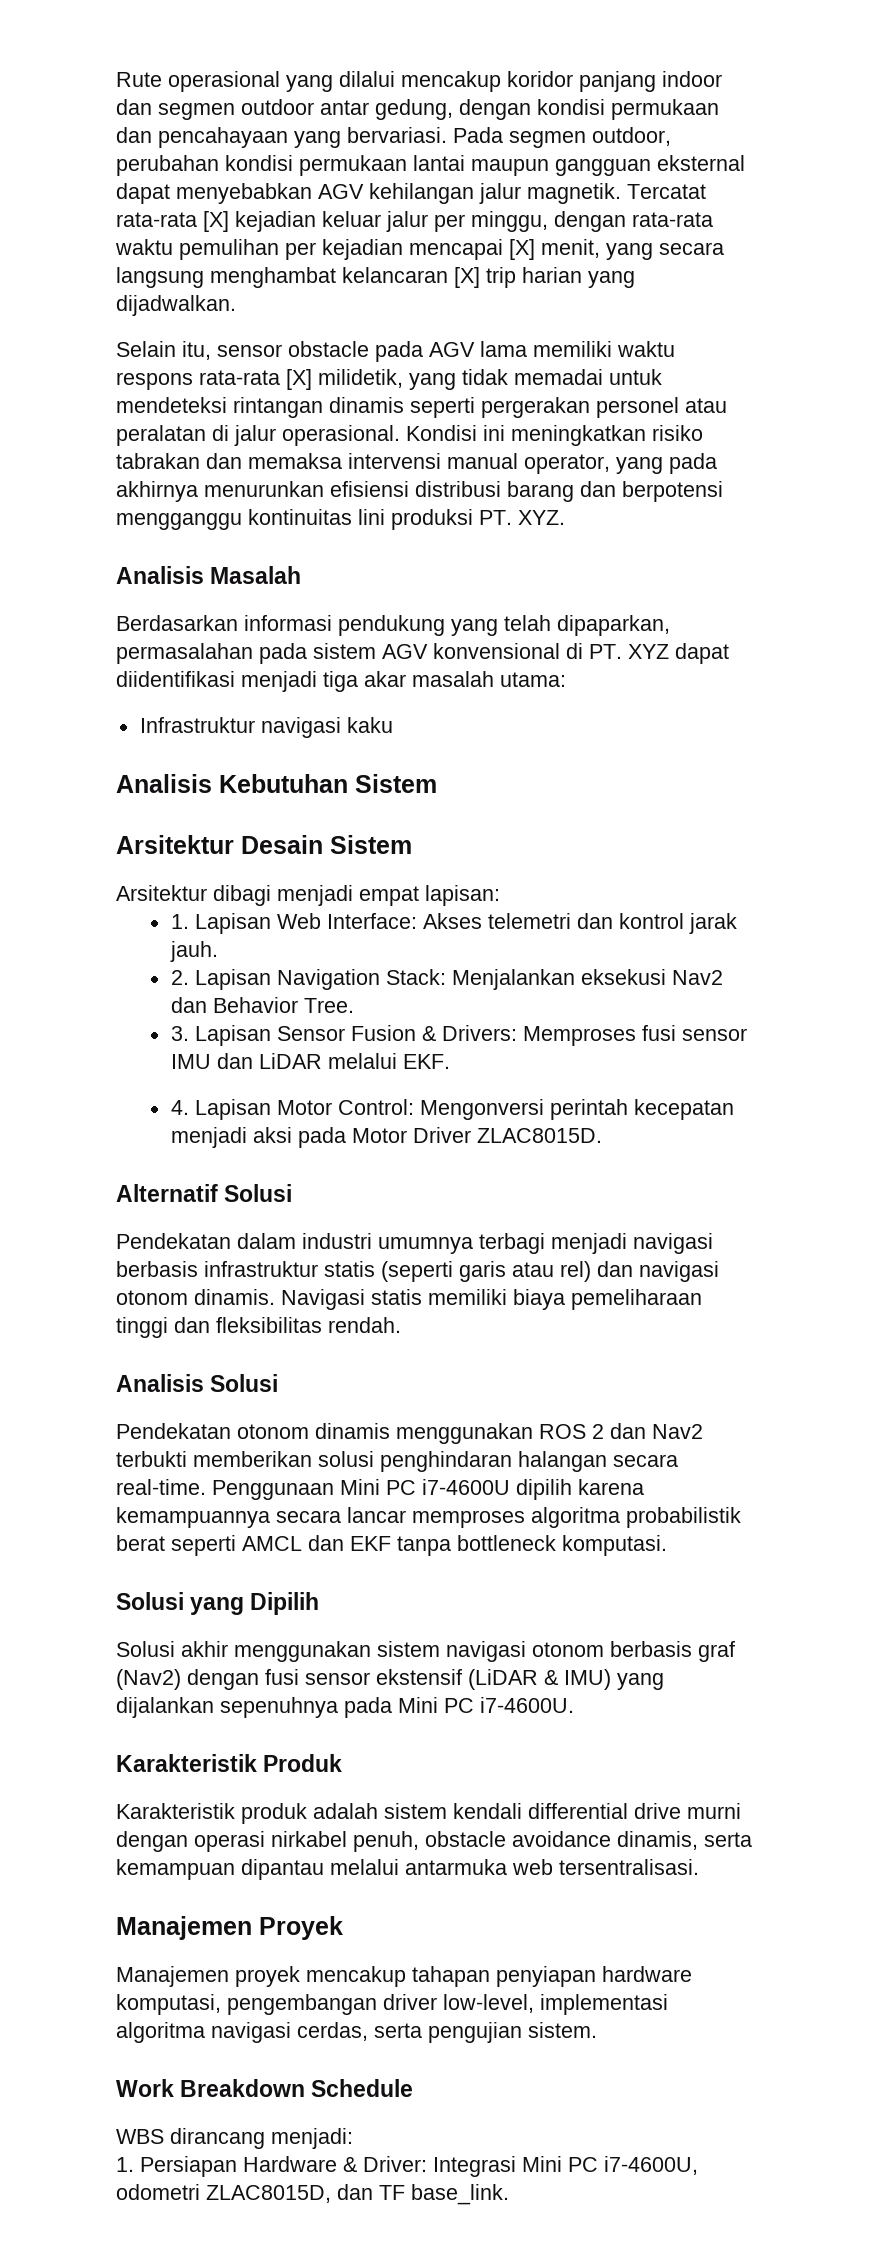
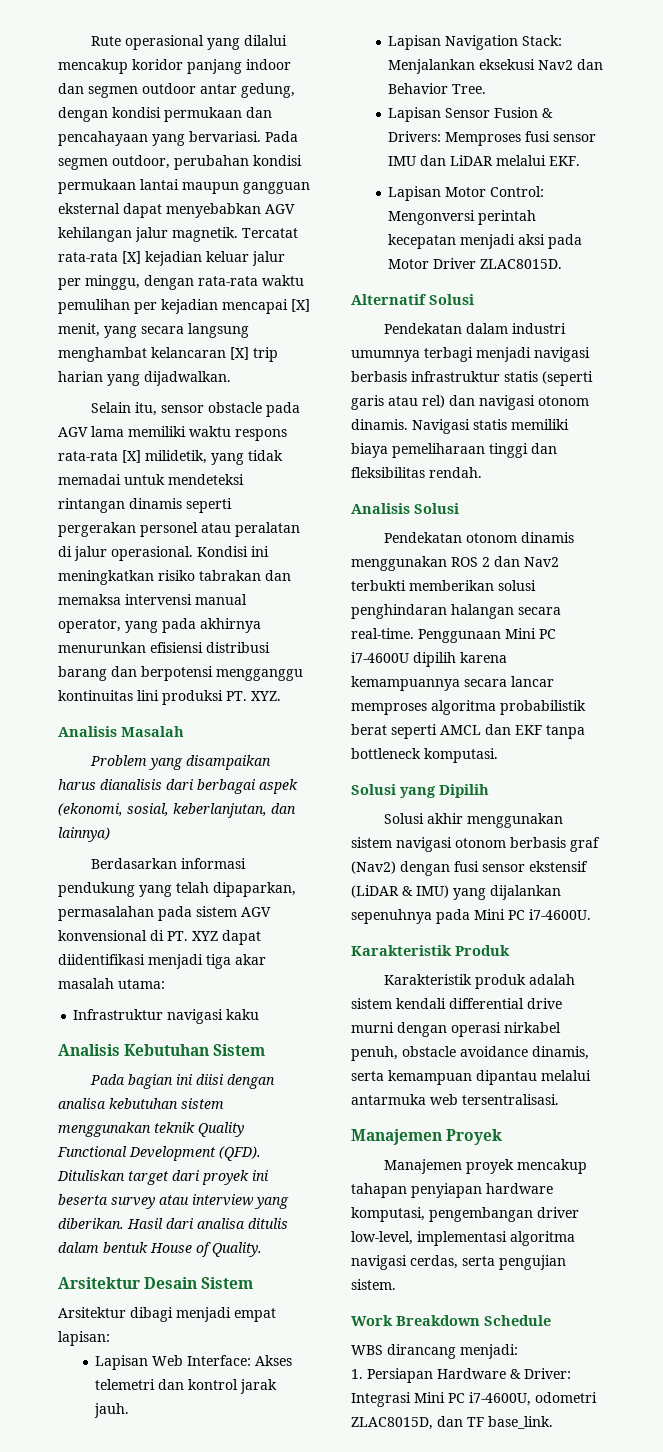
+ Problem yang disampaikan harus dianalisis dari berbagai aspek (ekonomi, sosial, keberlanjutan, dan lainnya)
+ Pada bagian ini diisi dengan analisa kebutuhan sistem menggunakan teknik Quality Functional Development (QFD). Dituliskan target dari proyek ini beserta survey atau interview yang diberikan. Hasil dari analisa ditulis dalam bentuk House of Quality.
- 1. Lapisan Web Interface: Akses telemetri dan kontrol jarak jauh.
+ Lapisan Web Interface: Akses telemetri dan kontrol jarak jauh.
- 2. Lapisan Navigation Stack: Menjalankan eksekusi Nav2 dan Behavior Tree.
+ Lapisan Navigation Stack: Menjalankan eksekusi Nav2 dan Behavior Tree.
- 3. Lapisan Sensor Fusion & Drivers: Memproses fusi sensor IMU dan LiDAR melalui EKF.
+ Lapisan Sensor Fusion & Drivers: Memproses fusi sensor IMU dan LiDAR melalui EKF.
- 4. Lapisan Motor Control: Mengonversi perintah kecepatan menjadi aksi pada Motor Driver ZLAC8015D.
+ Lapisan Motor Control: Mengonversi perintah kecepatan menjadi aksi pada Motor Driver ZLAC8015D.

